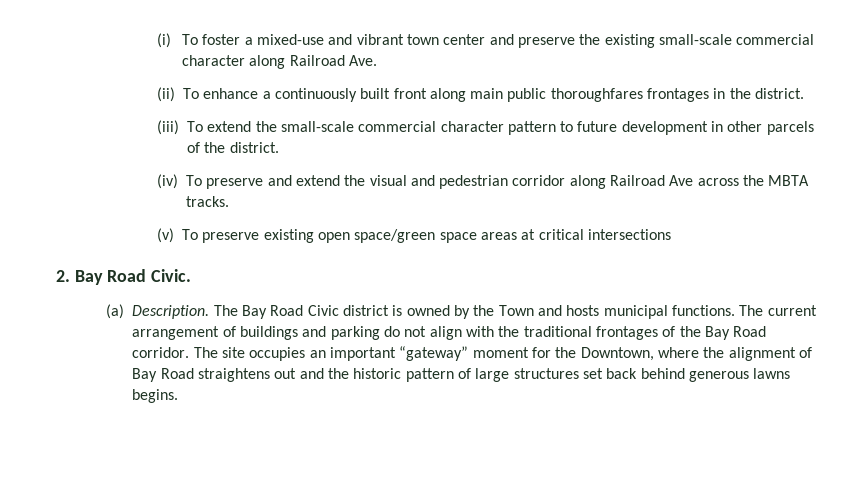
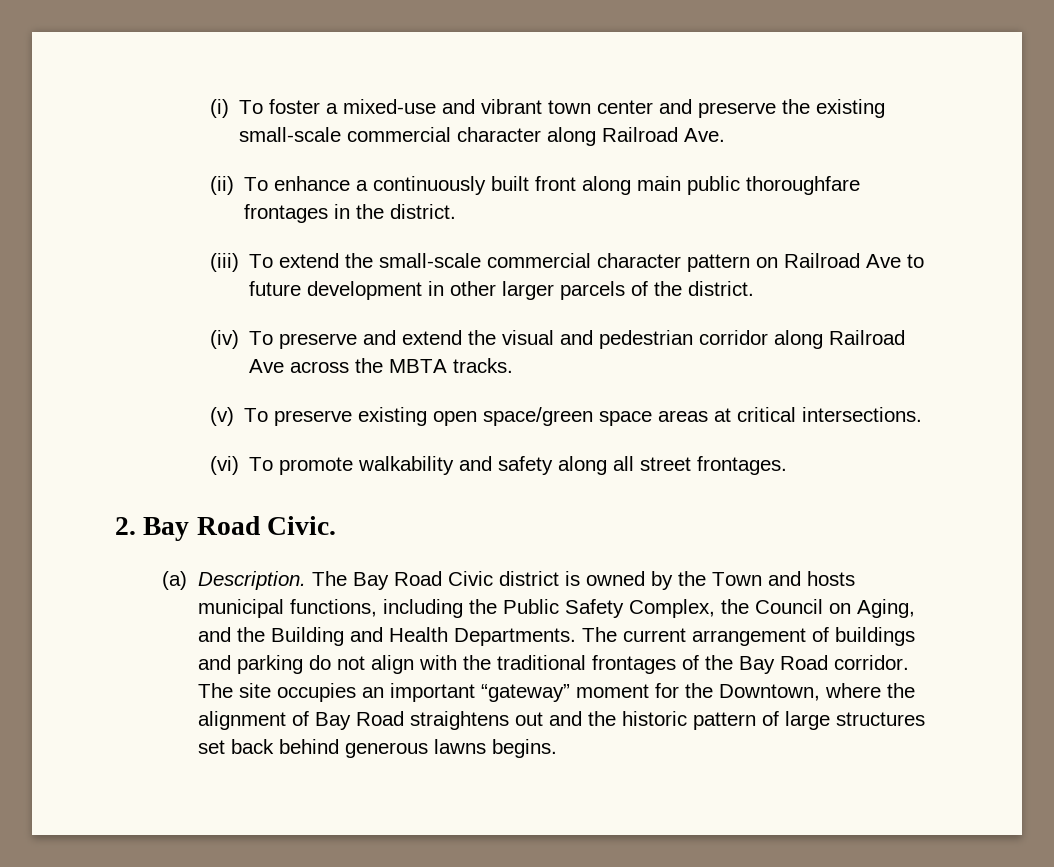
- (ii) To enhance a continuously built front along main public thoroughfares frontages in the district.
+ (ii) To enhance a continuously built front along main public thoroughfare frontages in the district.
- (iii) To extend the small-scale commercial character pattern to future development in other parcels of the district.
+ (iii) To extend the small-scale commercial character pattern on Railroad Ave to future development in other larger parcels of the district.
- (v) To preserve existing open space/green space areas at critical intersections
+ (v) To preserve existing open space/green space areas at critical intersections.
+ (vi) To promote walkability and safety along all street frontages.
- The Bay Road Civic district is owned by the Town and hosts municipal functions.
+ The Bay Road Civic district is owned by the Town and hosts municipal functions, including the Public Safety Complex, the Council on Aging, and the Building and Health Departments.

